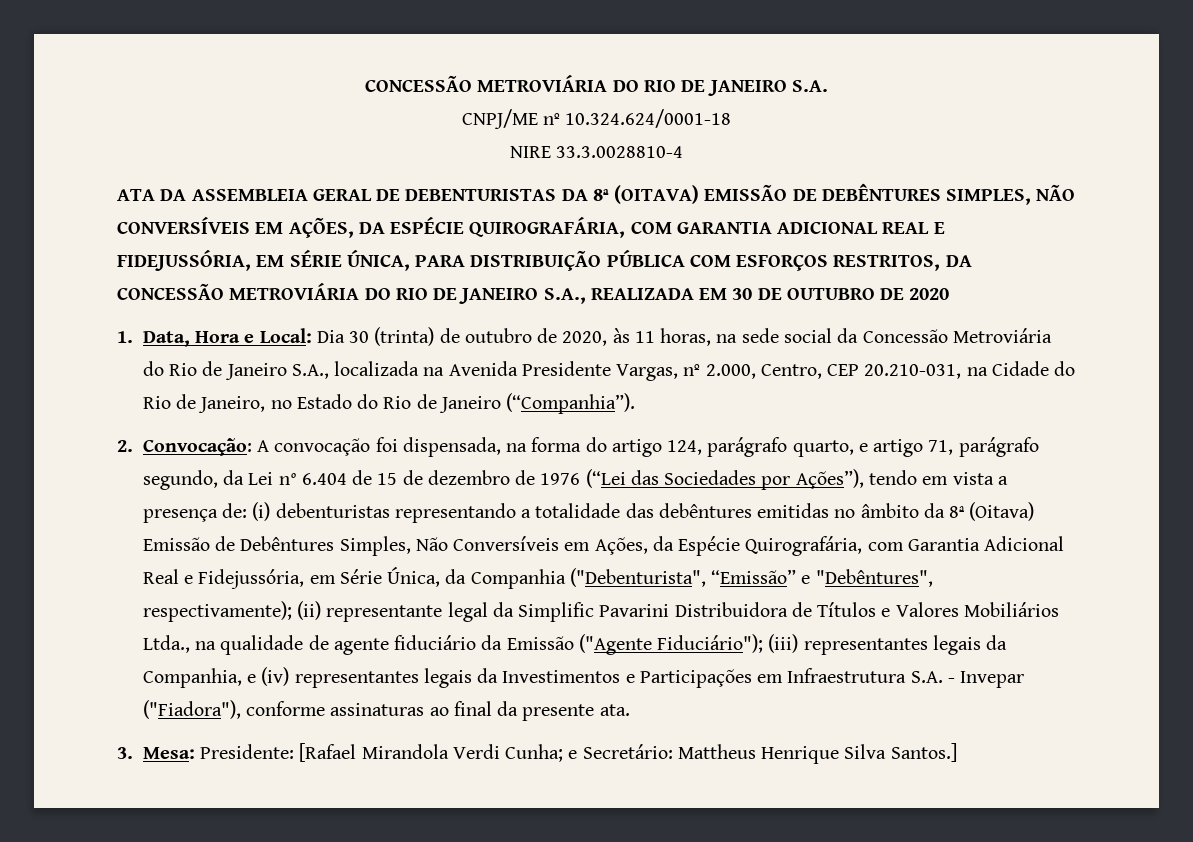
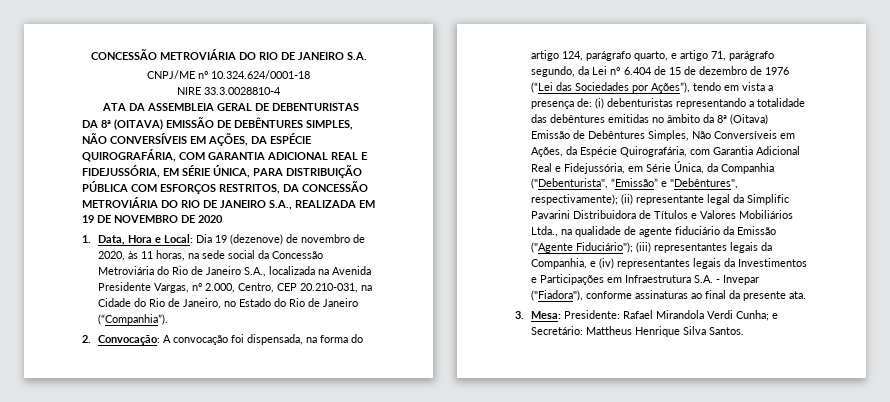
- ATA DA ASSEMBLEIA GERAL DE DEBENTURISTAS DA 8ª (OITAVA) EMISSÃO DE DEBÊNTURES SIMPLES, NÃO CONVERSÍVEIS EM AÇÕES, DA ESPÉCIE QUIROGRAFÁRIA, COM GARANTIA ADICIONAL REAL E FIDEJUSSÓRIA, EM SÉRIE ÚNICA, PARA DISTRIBUIÇÃO PÚBLICA COM ESFORÇOS RESTRITOS, DA CONCESSÃO METROVIÁRIA DO RIO DE JANEIRO S.A., REALIZADA EM 30 DE OUTUBRO DE 2020
+ ATA DA ASSEMBLEIA GERAL DE DEBENTURISTAS DA 8ª (OITAVA) EMISSÃO DE DEBÊNTURES SIMPLES, NÃO CONVERSÍVEIS EM AÇÕES, DA ESPÉCIE QUIROGRAFÁRIA, COM GARANTIA ADICIONAL REAL E FIDEJUSSÓRIA, EM SÉRIE ÚNICA, PARA DISTRIBUIÇÃO PÚBLICA COM ESFORÇOS RESTRITOS, DA CONCESSÃO METROVIÁRIA DO RIO DE JANEIRO S.A., REALIZADA EM 19 DE NOVEMBRO DE 2020
- 1. Data, Hora e Local: Dia 30 (trinta) de outubro de 2020, às 11 horas, na sede social da Concessão Metroviária do Rio de Janeiro S.A., localizada na Avenida Presidente Vargas, nº 2.000, Centro, CEP 20.210-031, na Cidade do Rio de Janeiro, no Estado do Rio de Janeiro (“Companhia”).
+ 1. Data, Hora e Local: Dia 19 (dezenove) de novembro de 2020, às 11 horas, na sede social da Concessão Metroviária do Rio de Janeiro S.A., localizada na Avenida Presidente Vargas, nº 2.000, Centro, CEP 20.210-031, na Cidade do Rio de Janeiro, no Estado do Rio de Janeiro (“Companhia”).
- 3. Mesa: Presidente: [Rafael Mirandola Verdi Cunha; e Secretário: Mattheus Henrique Silva Santos.]
+ 3. Mesa: Presidente: Rafael Mirandola Verdi Cunha; e Secretário: Mattheus Henrique Silva Santos.

